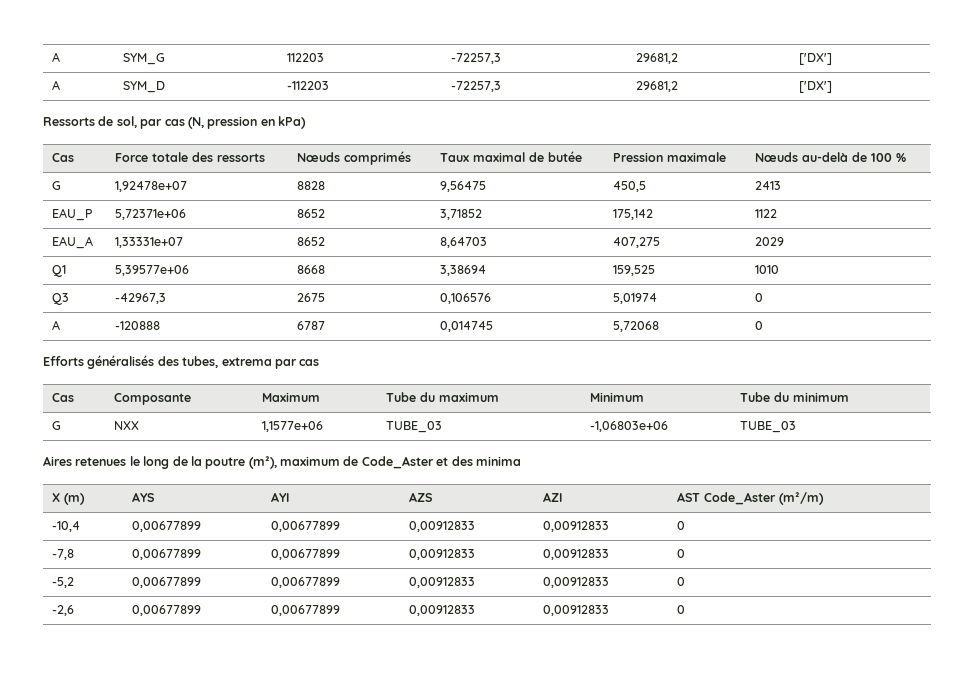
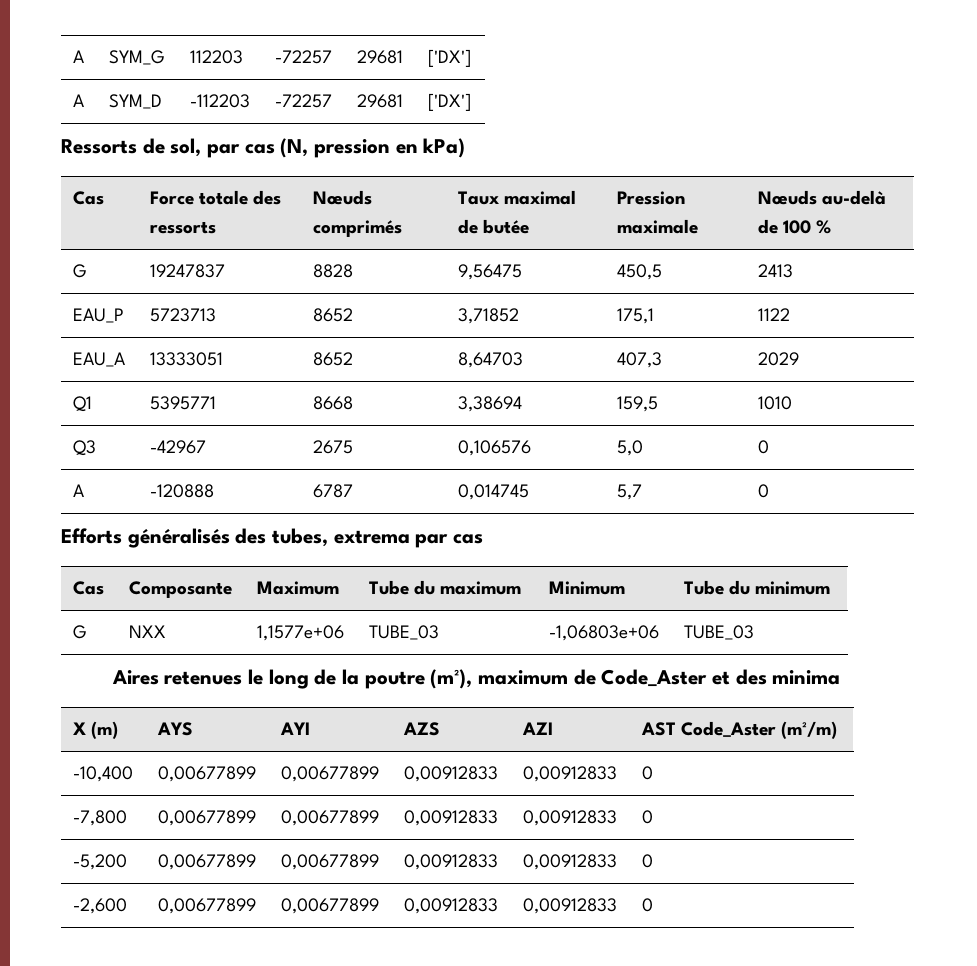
- A | SYM_G | 112203 | -72257,3 | 29681,2 | ['DX']
+ A | SYM_G | 112203 | -72257 | 29681 | ['DX']
- A | SYM_D | -112203 | -72257,3 | 29681,2 | ['DX']
+ A | SYM_D | -112203 | -72257 | 29681 | ['DX']
- G | 1,92478e+07 | 8828 | 9,56475 | 450,5 | 2413
+ G | 19247837 | 8828 | 9,56475 | 450,5 | 2413
- EAU_P | 5,72371e+06 | 8652 | 3,71852 | 175,142 | 1122
+ EAU_P | 5723713 | 8652 | 3,71852 | 175,1 | 1122
- EAU_A | 1,33331e+07 | 8652 | 8,64703 | 407,275 | 2029
+ EAU_A | 13333051 | 8652 | 8,64703 | 407,3 | 2029
- Q1 | 5,39577e+06 | 8668 | 3,38694 | 159,525 | 1010
+ Q1 | 5395771 | 8668 | 3,38694 | 159,5 | 1010
- Q3 | -42967,3 | 2675 | 0,106576 | 5,01974 | 0
+ Q3 | -42967 | 2675 | 0,106576 | 5,0 | 0
- A | -120888 | 6787 | 0,014745 | 5,72068 | 0
+ A | -120888 | 6787 | 0,014745 | 5,7 | 0
- -10,4 | 0,00677899 | 0,00677899 | 0,00912833 | 0,00912833 | 0
- -7,8 | 0,00677899 | 0,00677899 | 0,00912833 | 0,00912833 | 0
- -5,2 | 0,00677899 | 0,00677899 | 0,00912833 | 0,00912833 | 0
- -2,6 | 0,00677899 | 0,00677899 | 0,00912833 | 0,00912833 | 0
+ -10,400 | 0,00677899 | 0,00677899 | 0,00912833 | 0,00912833 | 0
+ -7,800 | 0,00677899 | 0,00677899 | 0,00912833 | 0,00912833 | 0
+ -5,200 | 0,00677899 | 0,00677899 | 0,00912833 | 0,00912833 | 0
+ -2,600 | 0,00677899 | 0,00677899 | 0,00912833 | 0,00912833 | 0

